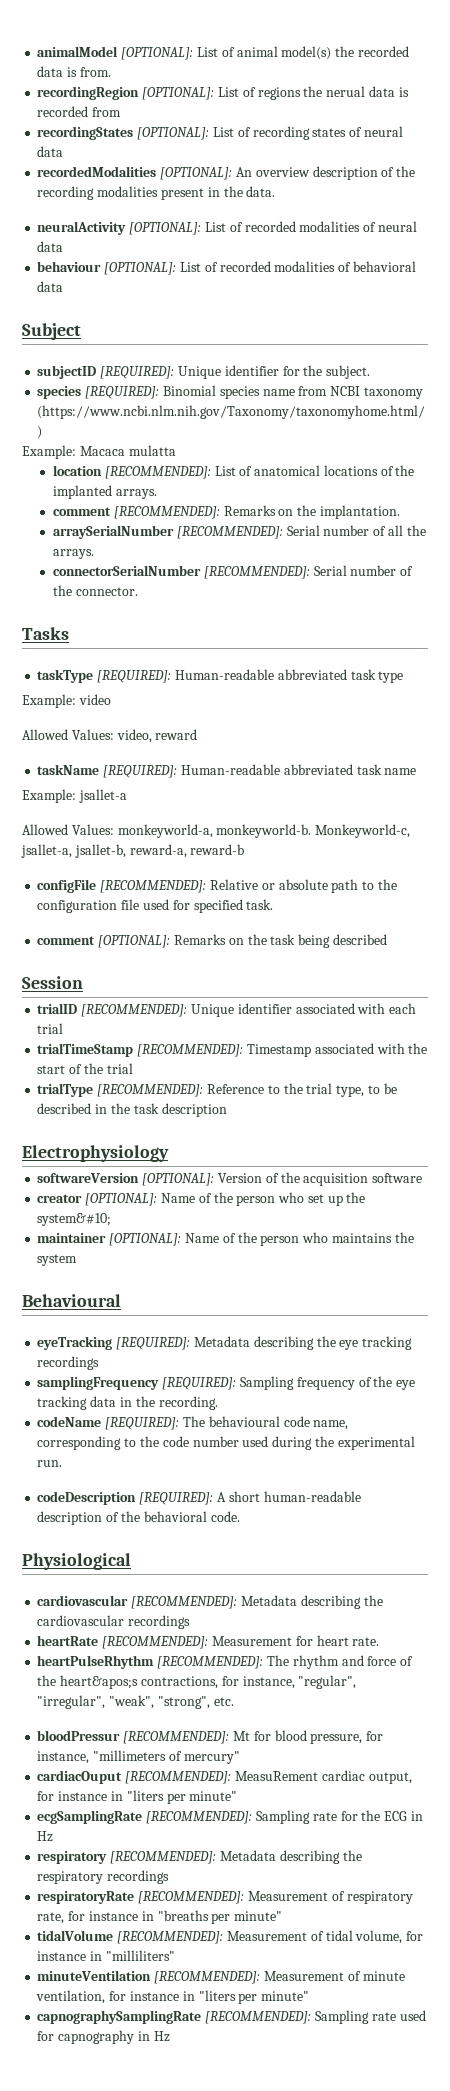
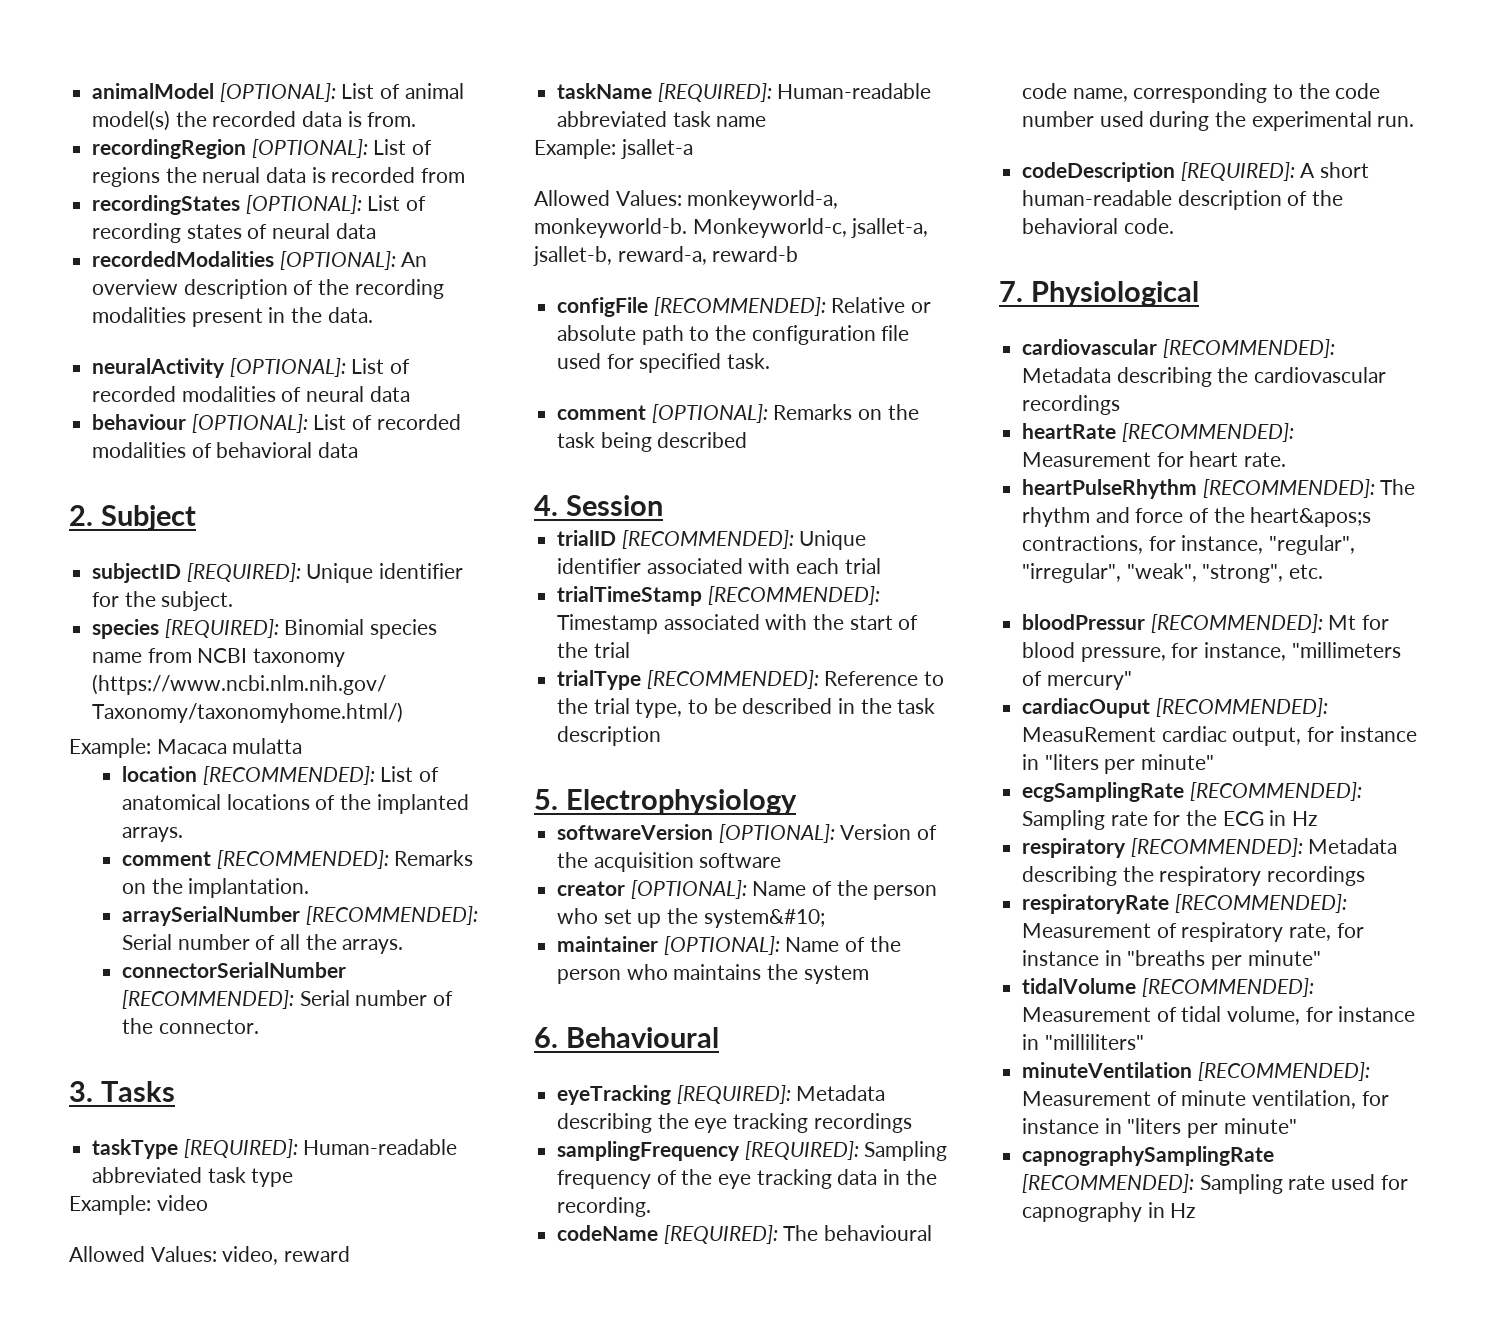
- Subject
+ 2. Subject
- Tasks
+ 3. Tasks
- Session
+ 4. Session
- Electrophysiology
+ 5. Electrophysiology
- Behavioural
+ 6. Behavioural
- Physiological
+ 7. Physiological

